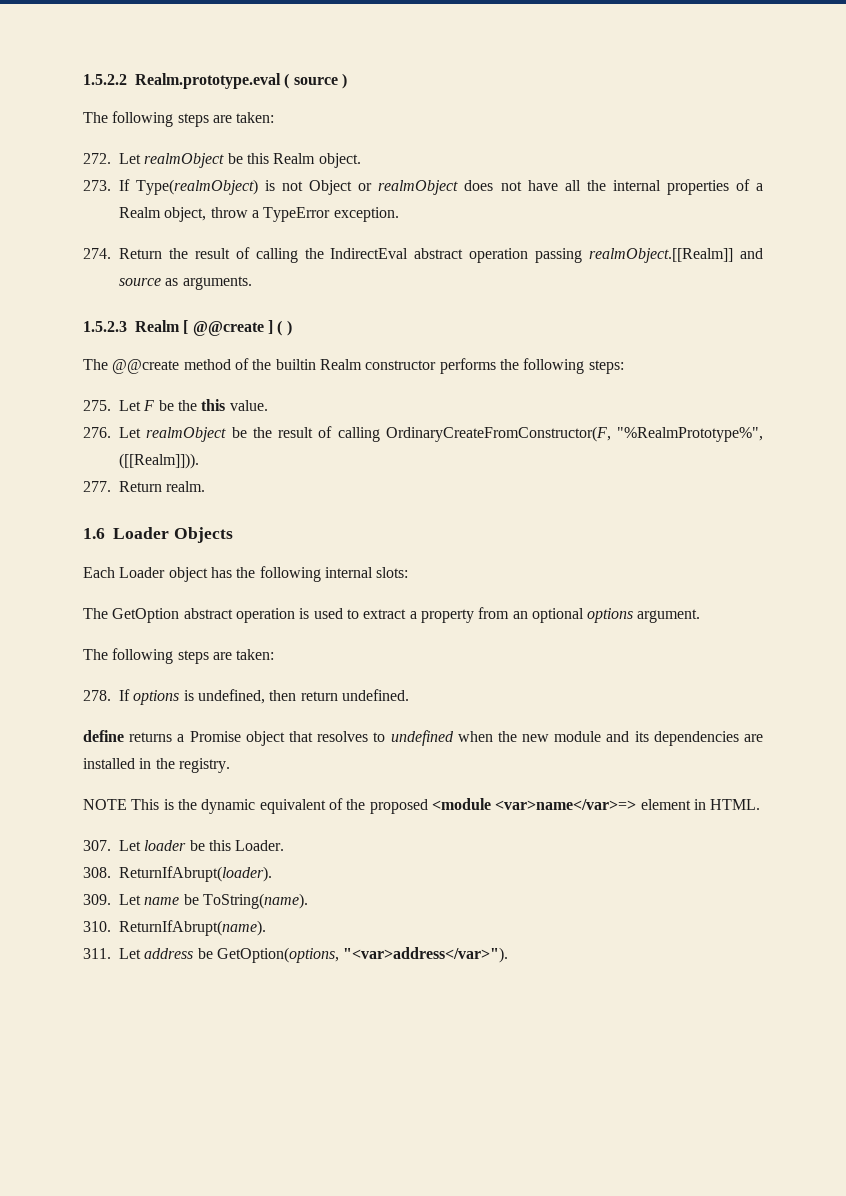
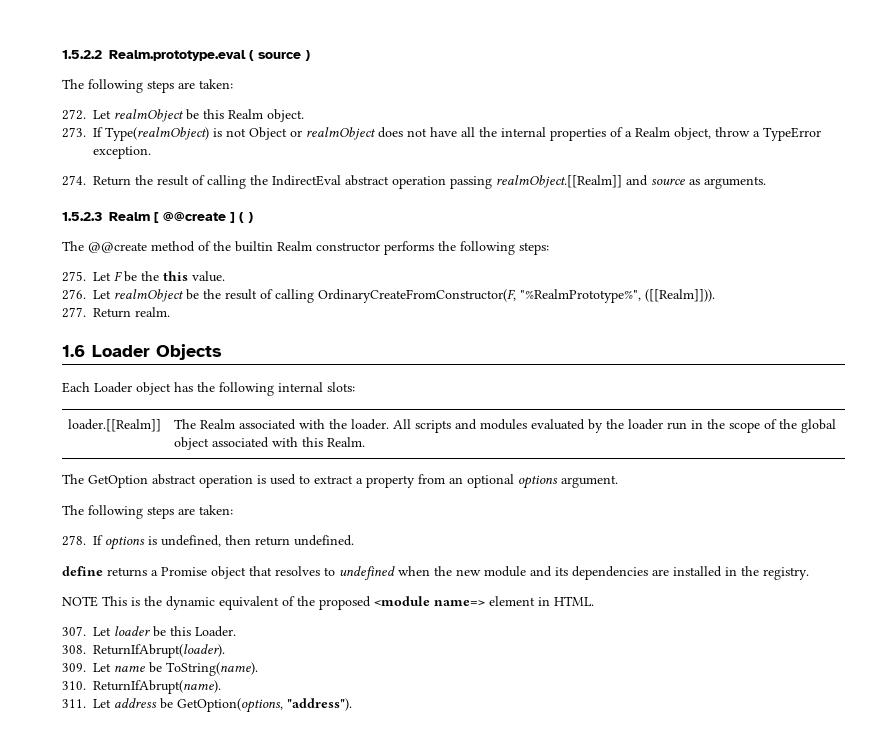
+ loader.[[Realm]] | The Realm associated with the loader. All scripts and modules evaluated by the loader run in the scope of the global object associated with this Realm.
- NOTE This is the dynamic equivalent of the proposed <module <var>name</var>=> element in HTML.
+ NOTE This is the dynamic equivalent of the proposed <module name=> element in HTML.
- 311. Let address be GetOption(options, "<var>address</var>").
+ 311. Let address be GetOption(options, "address").

